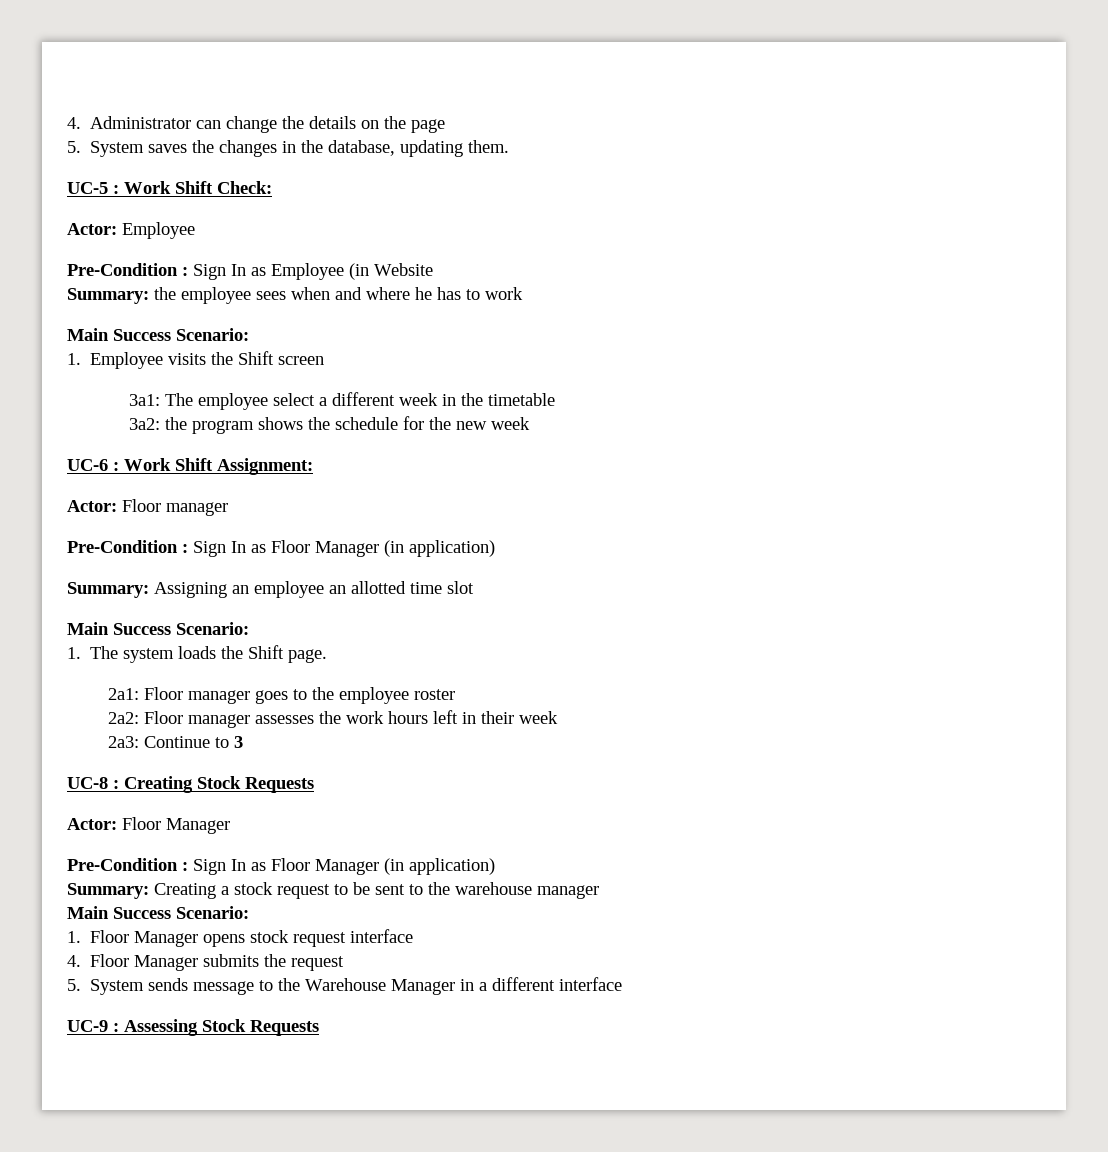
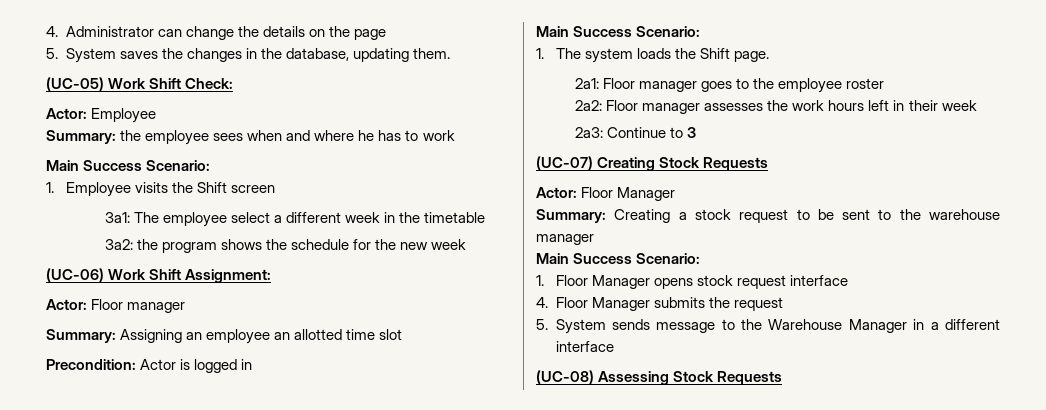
- UC-5 : Work Shift Check:
+ (UC-05) Work Shift Check:
- Pre-Condition : Sign In as Employee (in Website
- UC-6 : Work Shift Assignment:
+ (UC-06) Work Shift Assignment:
  Actor: Floor manager
- Pre-Condition : Sign In as Floor Manager (in application)
+ Precondition: Actor is logged in
- UC-8 : Creating Stock Requests
+ (UC-07) Creating Stock Requests
  Actor: Floor Manager
- Pre-Condition : Sign In as Floor Manager (in application)
- UC-9 : Assessing Stock Requests
+ (UC-08) Assessing Stock Requests

